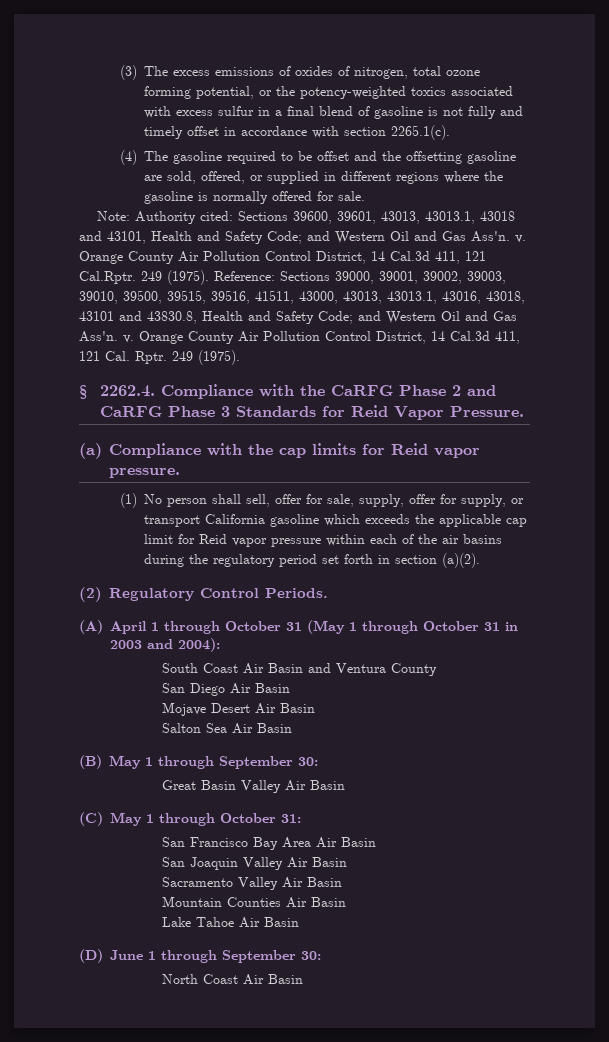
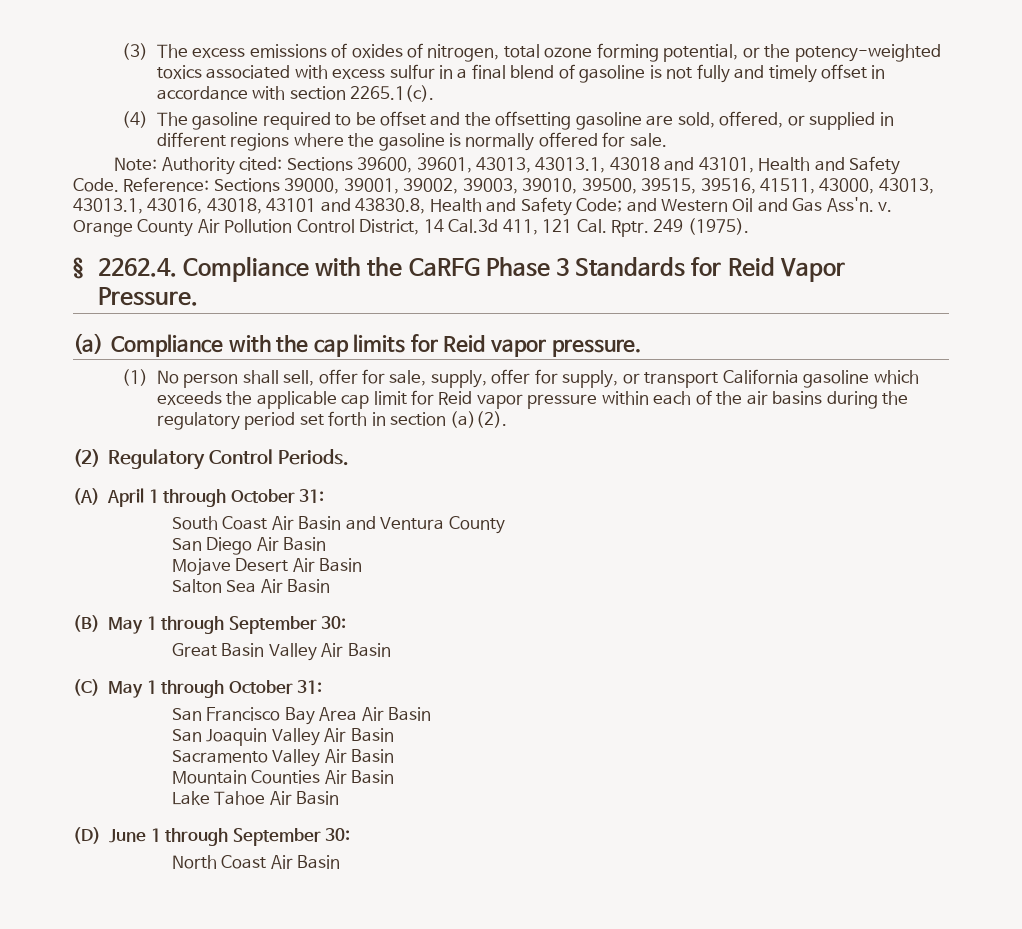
- Note: Authority cited: Sections 39600, 39601, 43013, 43013.1, 43018 and 43101, Health and Safety Code; and Western Oil and Gas Ass'n. v. Orange County Air Pollution Control District, 14 Cal.3d 411, 121 Cal.Rptr. 249 (1975).
+ Note: Authority cited: Sections 39600, 39601, 43013, 43013.1, 43018 and 43101, Health and Safety Code.
- § 2262.4. Compliance with the CaRFG Phase 2 and CaRFG Phase 3 Standards for Reid Vapor Pressure.
+ § 2262.4. Compliance with the CaRFG Phase 3 Standards for Reid Vapor Pressure.
- (A) April 1 through October 31 (May 1 through October 31 in 2003 and 2004):
+ (A) April 1 through October 31:

